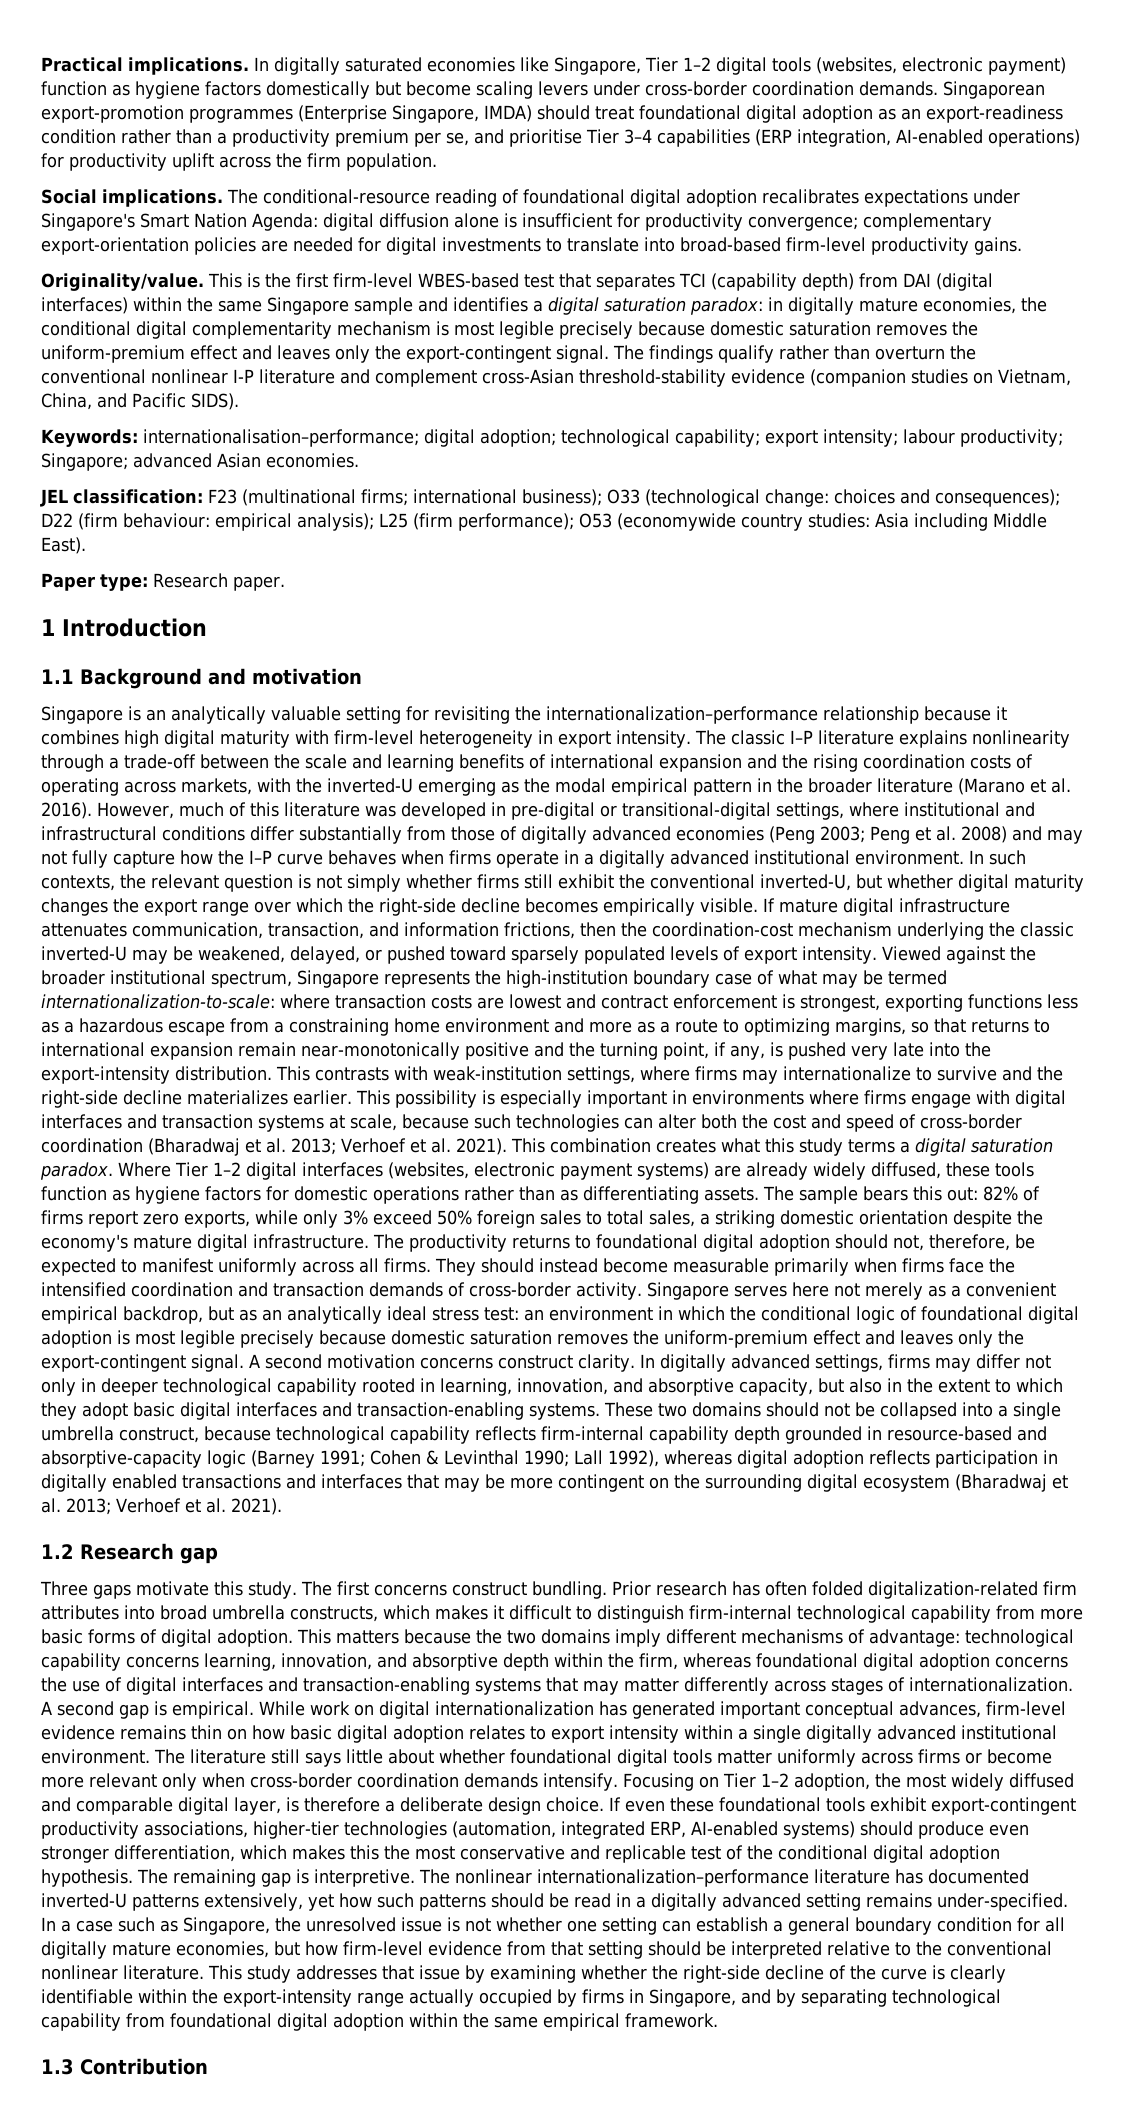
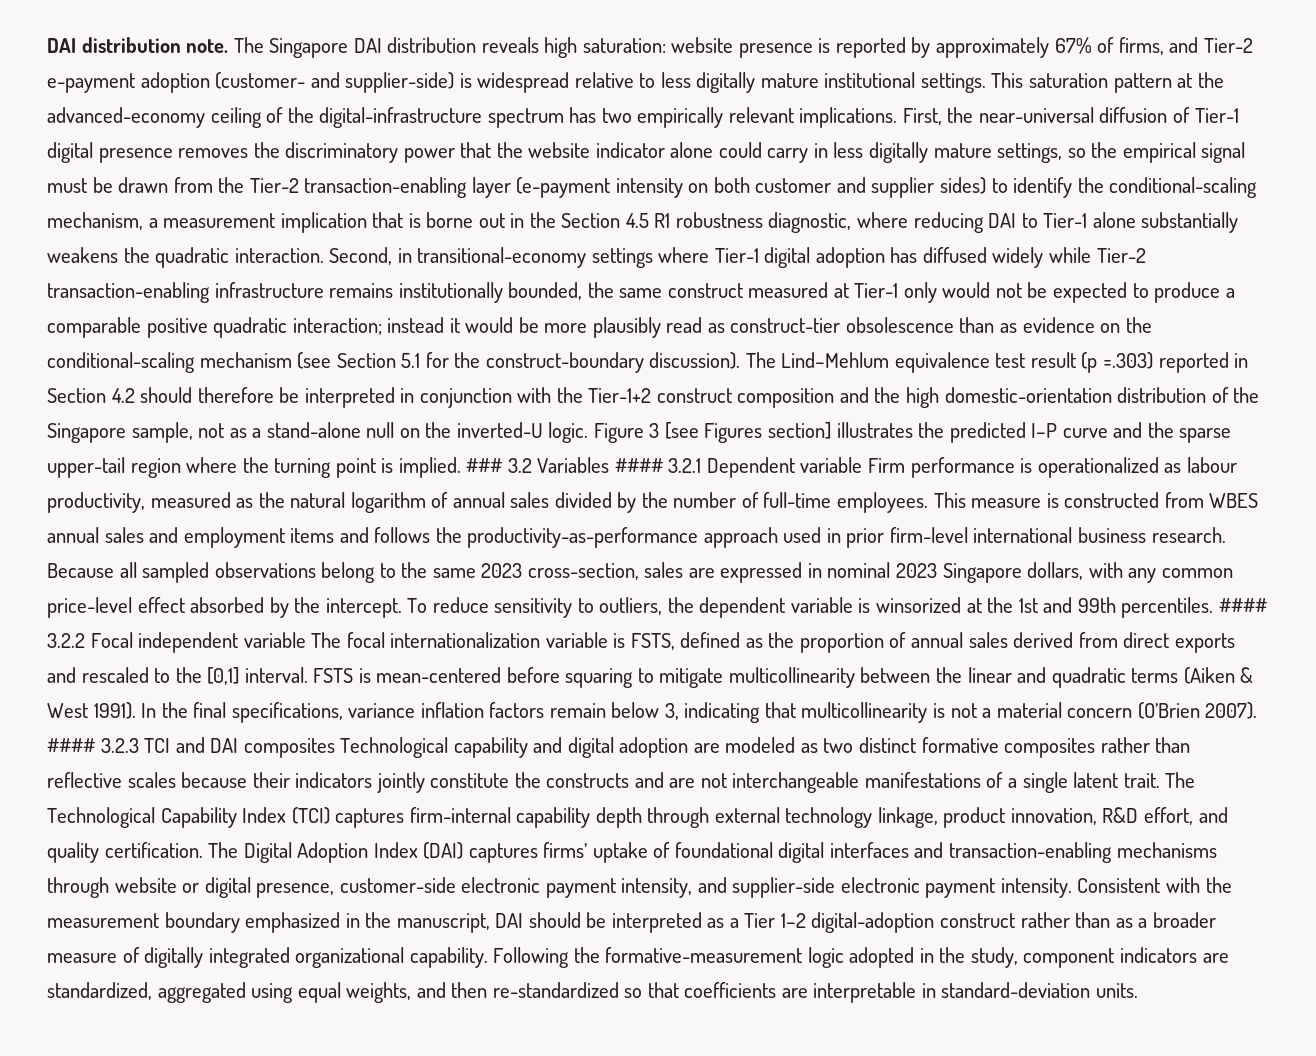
- Practical implications. In digitally saturated economies like Singapore, Tier 1–2 digital tools (websites, electronic payment) function as hygiene factors domestically but become scaling levers under cross-border coordination demands. Singaporean export-promotion programmes (Enterprise Singapore, IMDA) should treat foundational digital adoption as an export-readiness condition rather than a productivity premium per se, and prioritise Tier 3–4 capabilities (ERP integration, AI-enabled operations) for productivity uplift across the firm population.
- Social implications. The conditional-resource reading of foundational digital adoption recalibrates expectations under Singapore's Smart Nation Agenda: digital diffusion alone is insufficient for productivity convergence; complementary export-orientation policies are needed for digital investments to translate into broad-based firm-level productivity gains.
- Originality/value. This is the first firm-level WBES-based test that separates TCI (capability depth) from DAI (digital interfaces) within the same Singapore sample and identifies a digital saturation paradox: in digitally mature economies, the conditional digital complementarity mechanism is most legible precisely because domestic saturation removes the uniform-premium effect and leaves only the export-contingent signal. The findings qualify rather than overturn the conventional nonlinear I-P literature and complement cross-Asian threshold-stability evidence (companion studies on Vietnam, China, and Pacific SIDS).
- Keywords: internationalisation–performance; digital adoption; technological capability; export intensity; labour productivity; Singapore; advanced Asian economies.
- JEL classification: F23 (multinational firms; international business); O33 (technological change: choices and consequences); D22 (firm behaviour: empirical analysis); L25 (firm performance); O53 (economywide country studies: Asia including Middle East).
- Paper type: Research paper.
- 1 Introduction
- 1.1 Background and motivation
- Singapore is an analytically valuable setting for revisiting the internationalization–performance relationship because it combines high digital maturity with firm-level heterogeneity in export intensity. The classic I–P literature explains nonlinearity through a trade-off between the scale and learning benefits of international expansion and the rising coordination costs of operating across markets, with the inverted-U emerging as the modal empirical pattern in the broader literature (Marano et al. 2016). However, much of this literature was developed in pre-digital or transitional-digital settings, where institutional and infrastructural conditions differ substantially from those of digitally advanced economies (Peng 2003; Peng et al. 2008) and may not fully capture how the I–P curve behaves when firms operate in a digitally advanced institutional environment. In such contexts, the relevant question is not simply whether firms still exhibit the conventional inverted-U, but whether digital maturity changes the export range over which the right-side decline becomes empirically visible. If mature digital infrastructure attenuates communication, transaction, and information frictions, then the coordination-cost mechanism underlying the classic inverted-U may be weakened, delayed, or pushed toward sparsely populated levels of export intensity. Viewed against the broader institutional spectrum, Singapore represents the high-institution boundary case of what may be termed internationalization-to-scale: where transaction costs are lowest and contract enforcement is strongest, exporting functions less as a hazardous escape from a constraining home environment and more as a route to optimizing margins, so that returns to international expansion remain near-monotonically positive and the turning point, if any, is pushed very late into the export-intensity distribution. This contrasts with weak-institution settings, where firms may internationalize to survive and the right-side decline materializes earlier. This possibility is especially important in environments where firms engage with digital interfaces and transaction systems at scale, because such technologies can alter both the cost and speed of cross-border coordination (Bharadwaj et al. 2013; Verhoef et al. 2021). This combination creates what this study terms a digital saturation paradox. Where Tier 1–2 digital interfaces (websites, electronic payment systems) are already widely diffused, these tools function as hygiene factors for domestic operations rather than as differentiating assets. The sample bears this out: 82% of firms report zero exports, while only 3% exceed 50% foreign sales to total sales, a striking domestic orientation despite the economy's mature digital infrastructure. The productivity returns to foundational digital adoption should not, therefore, be expected to manifest uniformly across all firms. They should instead become measurable primarily when firms face the intensified coordination and transaction demands of cross-border activity. Singapore serves here not merely as a convenient empirical backdrop, but as an analytically ideal stress test: an environment in which the conditional logic of foundational digital adoption is most legible precisely because domestic saturation removes the uniform-premium effect and leaves only the export-contingent signal. A second motivation concerns construct clarity. In digitally advanced settings, firms may differ not only in deeper technological capability rooted in learning, innovation, and absorptive capacity, but also in the extent to which they adopt basic digital interfaces and transaction-enabling systems. These two domains should not be collapsed into a single umbrella construct, because technological capability reflects firm-internal capability depth grounded in resource-based and absorptive-capacity logic (Barney 1991; Cohen & Levinthal 1990; Lall 1992), whereas digital adoption reflects participation in digitally enabled transactions and interfaces that may be more contingent on the surrounding digital ecosystem (Bharadwaj et al. 2013; Verhoef et al. 2021).
- 1.2 Research gap
- Three gaps motivate this study. The first concerns construct bundling. Prior research has often folded digitalization-related firm attributes into broad umbrella constructs, which makes it difficult to distinguish firm-internal technological capability from more basic forms of digital adoption. This matters because the two domains imply different mechanisms of advantage: technological capability concerns learning, innovation, and absorptive depth within the firm, whereas foundational digital adoption concerns the use of digital interfaces and transaction-enabling systems that may matter differently across stages of internationalization. A second gap is empirical. While work on digital internationalization has generated important conceptual advances, firm-level evidence remains thin on how basic digital adoption relates to export intensity within a single digitally advanced institutional environment. The literature still says little about whether foundational digital tools matter uniformly across firms or become more relevant only when cross-border coordination demands intensify. Focusing on Tier 1–2 adoption, the most widely diffused and comparable digital layer, is therefore a deliberate design choice. If even these foundational tools exhibit export-contingent productivity associations, higher-tier technologies (automation, integrated ERP, AI-enabled systems) should produce even stronger differentiation, which makes this the most conservative and replicable test of the conditional digital adoption hypothesis. The remaining gap is interpretive. The nonlinear internationalization–performance literature has documented inverted-U patterns extensively, yet how such patterns should be read in a digitally advanced setting remains under-specified. In a case such as Singapore, the unresolved issue is not whether one setting can establish a general boundary condition for all digitally mature economies, but how firm-level evidence from that setting should be interpreted relative to the conventional nonlinear literature. This study addresses that issue by examining whether the right-side decline of the curve is clearly identifiable within the export-intensity range actually occupied by firms in Singapore, and by separating technological capability from foundational digital adoption within the same empirical framework.
- 1.3 Contribution
+ DAI distribution note. The Singapore DAI distribution reveals high saturation: website presence is reported by approximately 67% of firms, and Tier-2 e-payment adoption (customer- and supplier-side) is widespread relative to less digitally mature institutional settings. This saturation pattern at the advanced-economy ceiling of the digital-infrastructure spectrum has two empirically relevant implications. First, the near-universal diffusion of Tier-1 digital presence removes the discriminatory power that the website indicator alone could carry in less digitally mature settings, so the empirical signal must be drawn from the Tier-2 transaction-enabling layer (e-payment intensity on both customer and supplier sides) to identify the conditional-scaling mechanism, a measurement implication that is borne out in the Section 4.5 R1 robustness diagnostic, where reducing DAI to Tier-1 alone substantially weakens the quadratic interaction. Second, in transitional-economy settings where Tier-1 digital adoption has diffused widely while Tier-2 transaction-enabling infrastructure remains institutionally bounded, the same construct measured at Tier-1 only would not be expected to produce a comparable positive quadratic interaction; instead it would be more plausibly read as construct-tier obsolescence than as evidence on the conditional-scaling mechanism (see Section 5.1 for the construct-boundary discussion). The Lind–Mehlum equivalence test result (p =.303) reported in Section 4.2 should therefore be interpreted in conjunction with the Tier-1+2 construct composition and the high domestic-orientation distribution of the Singapore sample, not as a stand-alone null on the inverted-U logic. Figure 3 [see Figures section] illustrates the predicted I–P curve and the sparse upper-tail region where the turning point is implied. ### 3.2 Variables #### 3.2.1 Dependent variable Firm performance is operationalized as labour productivity, measured as the natural logarithm of annual sales divided by the number of full-time employees. This measure is constructed from WBES annual sales and employment items and follows the productivity-as-performance approach used in prior firm-level international business research. Because all sampled observations belong to the same 2023 cross-section, sales are expressed in nominal 2023 Singapore dollars, with any common price-level effect absorbed by the intercept. To reduce sensitivity to outliers, the dependent variable is winsorized at the 1st and 99th percentiles. #### 3.2.2 Focal independent variable The focal internationalization variable is FSTS, defined as the proportion of annual sales derived from direct exports and rescaled to the [0,1] interval. FSTS is mean-centered before squaring to mitigate multicollinearity between the linear and quadratic terms (Aiken & West 1991). In the final specifications, variance inflation factors remain below 3, indicating that multicollinearity is not a material concern (O’Brien 2007). #### 3.2.3 TCI and DAI composites Technological capability and digital adoption are modeled as two distinct formative composites rather than reflective scales because their indicators jointly constitute the constructs and are not interchangeable manifestations of a single latent trait. The Technological Capability Index (TCI) captures firm-internal capability depth through external technology linkage, product innovation, R&D effort, and quality certification. The Digital Adoption Index (DAI) captures firms’ uptake of foundational digital interfaces and transaction-enabling mechanisms through website or digital presence, customer-side electronic payment intensity, and supplier-side electronic payment intensity. Consistent with the measurement boundary emphasized in the manuscript, DAI should be interpreted as a Tier 1–2 digital-adoption construct rather than as a broader measure of digitally integrated organizational capability. Following the formative-measurement logic adopted in the study, component indicators are standardized, aggregated using equal weights, and then re-standardized so that coefficients are interpretable in standard-deviation units.

